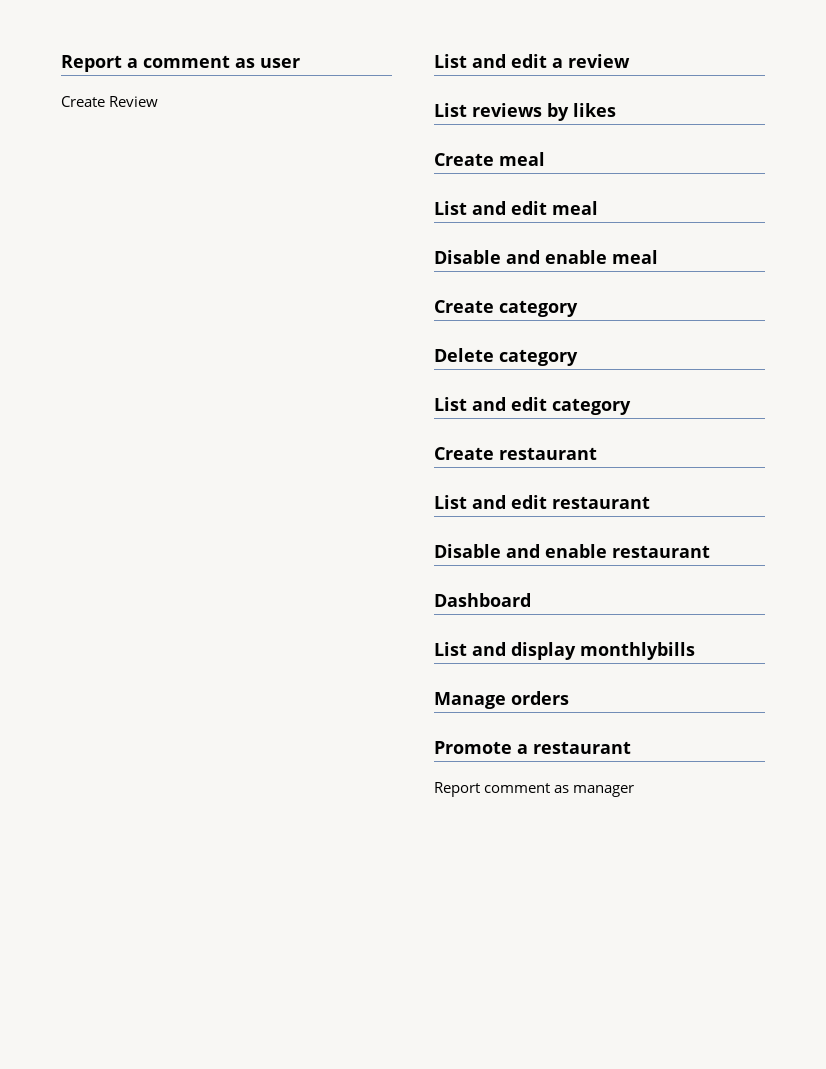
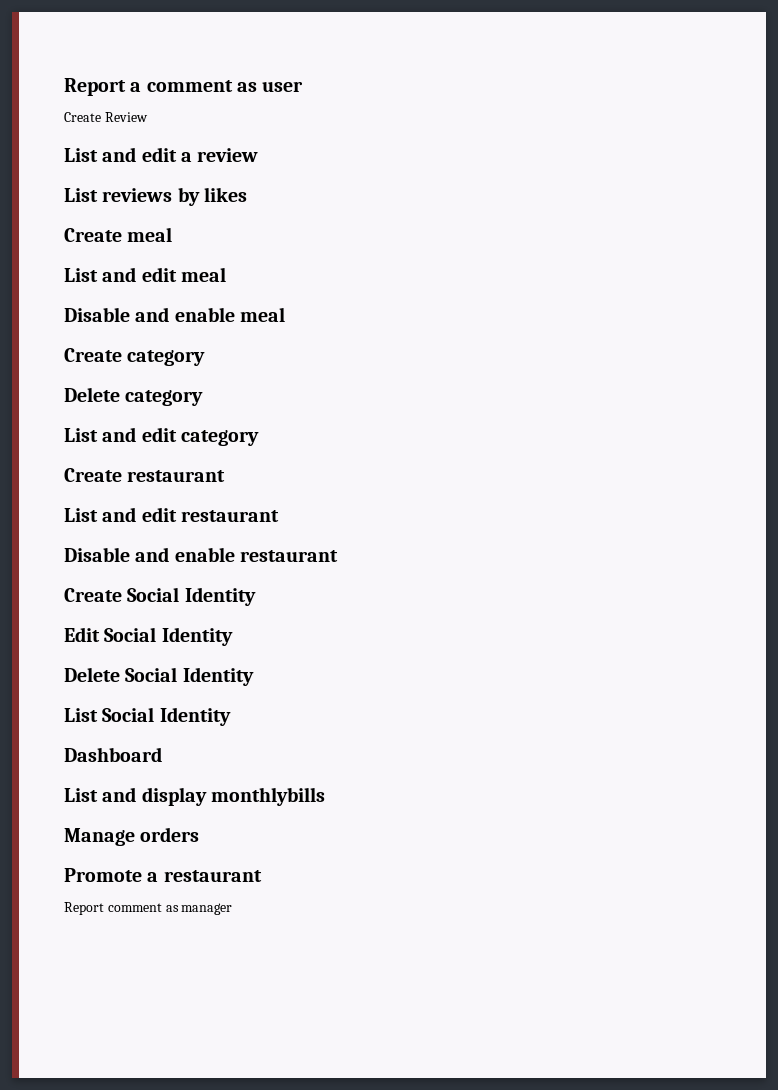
+ Create Social Identity
+ Edit Social Identity
+ Delete Social Identity
+ List Social Identity

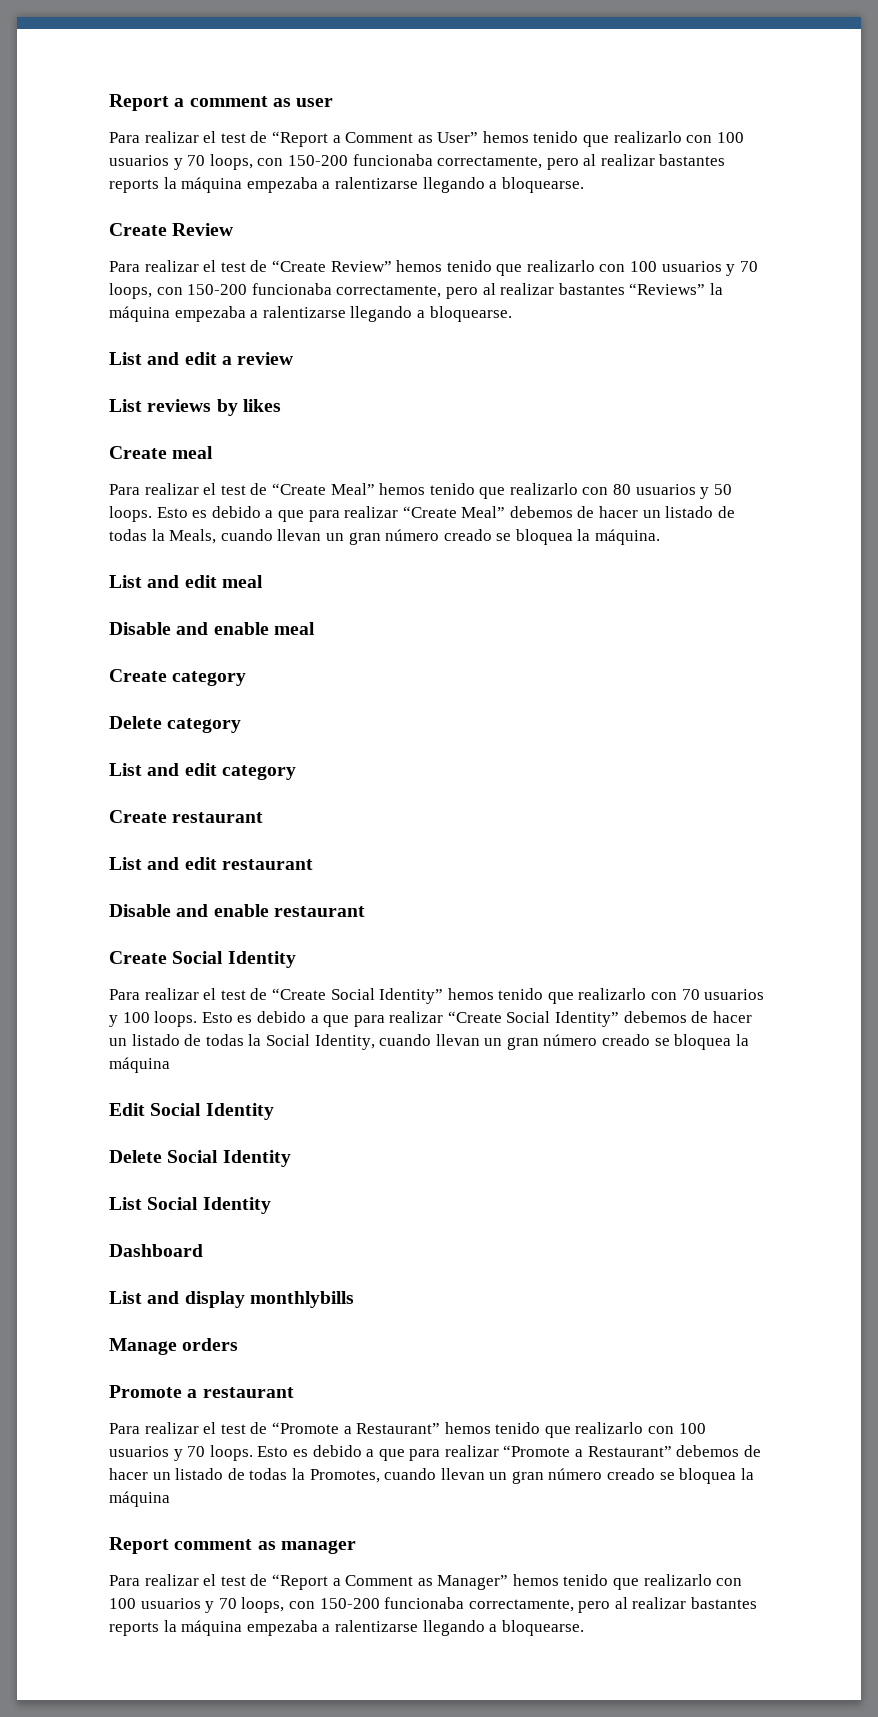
+ Para realizar el test de “Report a Comment as User” hemos tenido que realizarlo con 100 usuarios y 70 loops, con 150-200 funcionaba correctamente, pero al realizar bastantes reports la máquina empezaba a ralentizarse llegando a bloquearse.
  Create Review
+ Para realizar el test de “Create Review” hemos tenido que realizarlo con 100 usuarios y 70 loops, con 150-200 funcionaba correctamente, pero al realizar bastantes “Reviews” la máquina empezaba a ralentizarse llegando a bloquearse.
+ Para realizar el test de “Create Meal” hemos tenido que realizarlo con 80 usuarios y 50 loops. Esto es debido a que para realizar “Create Meal” debemos de hacer un listado de todas la Meals, cuando llevan un gran número creado se bloquea la máquina.
+ Para realizar el test de “Create Social Identity” hemos tenido que realizarlo con 70 usuarios y 100 loops. Esto es debido a que para realizar “Create Social Identity” debemos de hacer un listado de todas la Social Identity, cuando llevan un gran número creado se bloquea la máquina
+ Para realizar el test de “Promote a Restaurant” hemos tenido que realizarlo con 100 usuarios y 70 loops. Esto es debido a que para realizar “Promote a Restaurant” debemos de hacer un listado de todas la Promotes, cuando llevan un gran número creado se bloquea la máquina
  Report comment as manager
+ Para realizar el test de “Report a Comment as Manager” hemos tenido que realizarlo con 100 usuarios y 70 loops, con 150-200 funcionaba correctamente, pero al realizar bastantes reports la máquina empezaba a ralentizarse llegando a bloquearse.

